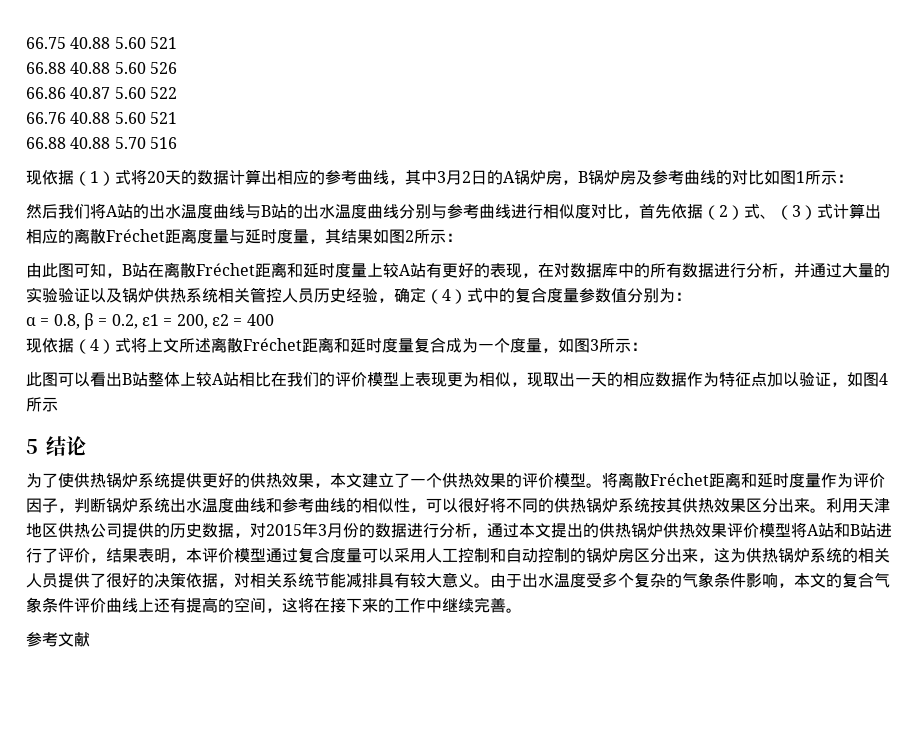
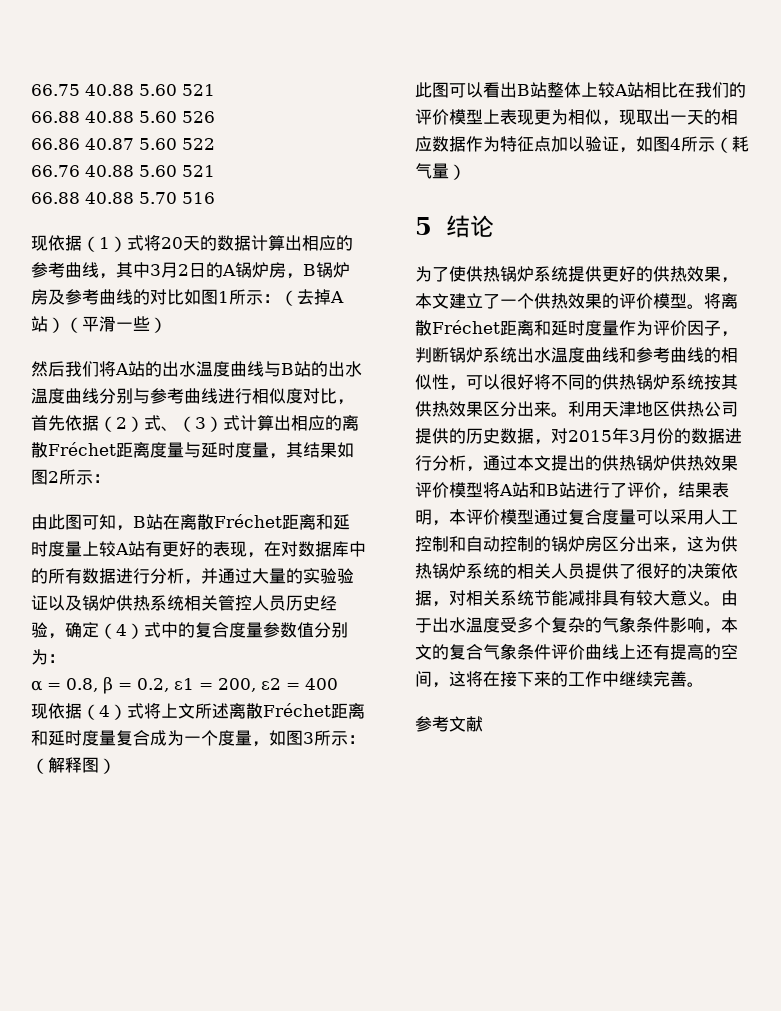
- 现依据（1）式将20天的数据计算出相应的参考曲线，其中3月2日的A锅炉房，B锅炉房及参考曲线的对比如图1所示：
+ 现依据（1）式将20天的数据计算出相应的参考曲线，其中3月2日的A锅炉房，B锅炉房及参考曲线的对比如图1所示：（去掉A站）（平滑一些）
- 现依据（4）式将上文所述离散Fréchet距离和延时度量复合成为一个度量，如图3所示：
+ 现依据（4）式将上文所述离散Fréchet距离和延时度量复合成为一个度量，如图3所示：（解释图）
- 此图可以看出B站整体上较A站相比在我们的评价模型上表现更为相似，现取出一天的相应数据作为特征点加以验证，如图4所示
+ 此图可以看出B站整体上较A站相比在我们的评价模型上表现更为相似，现取出一天的相应数据作为特征点加以验证，如图4所示（耗气量）

